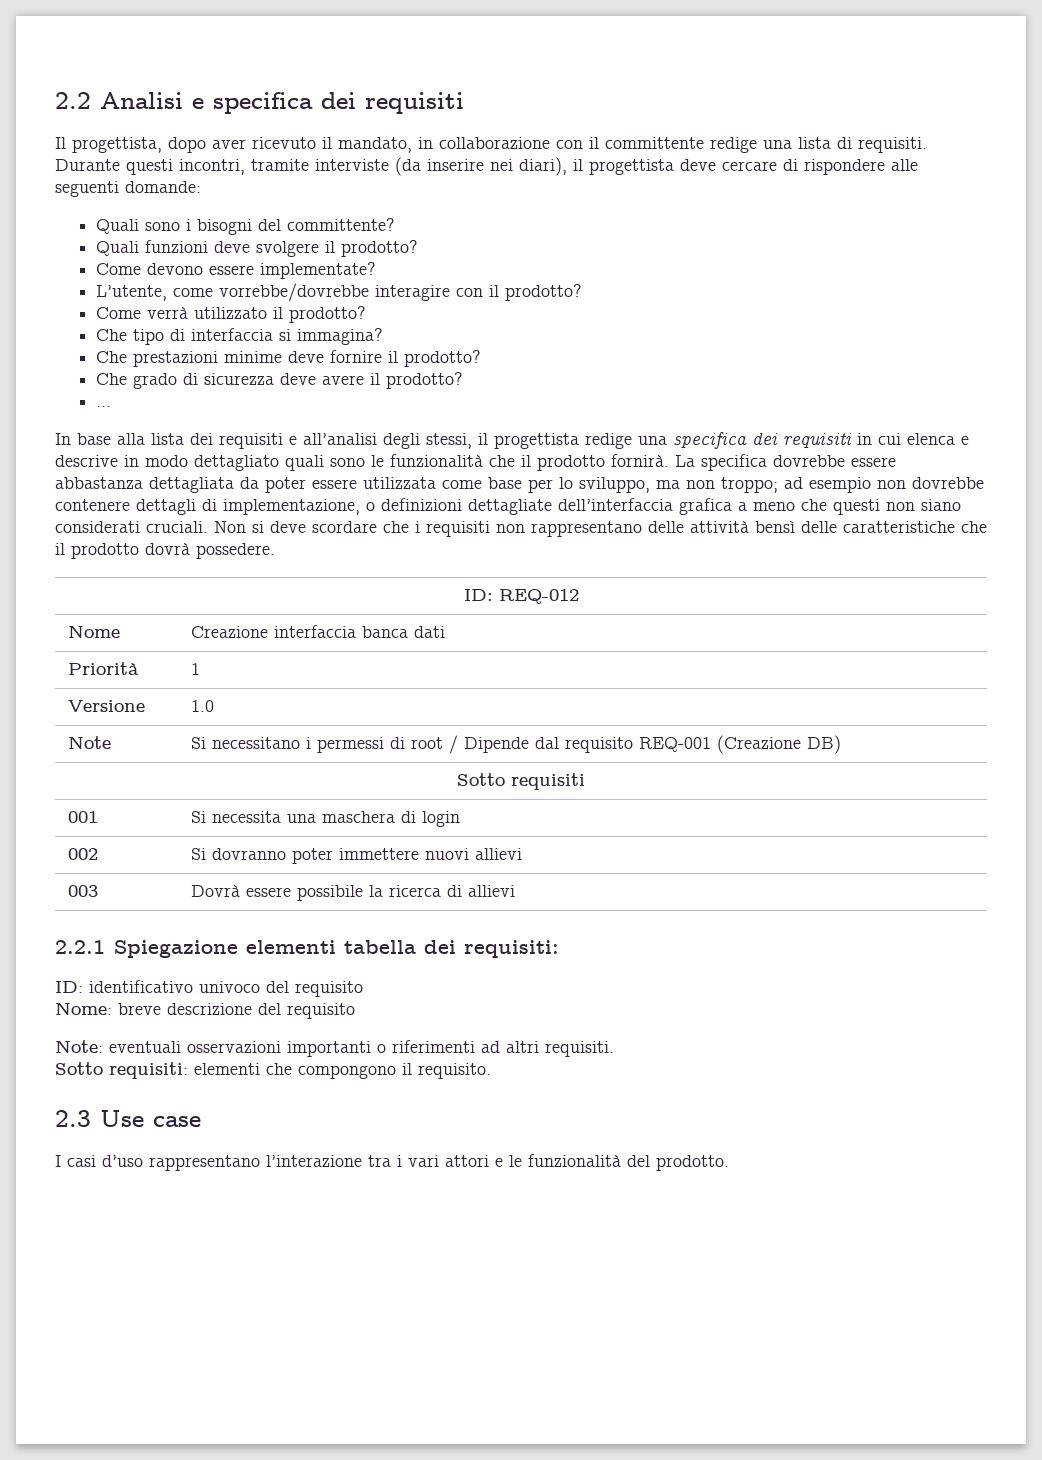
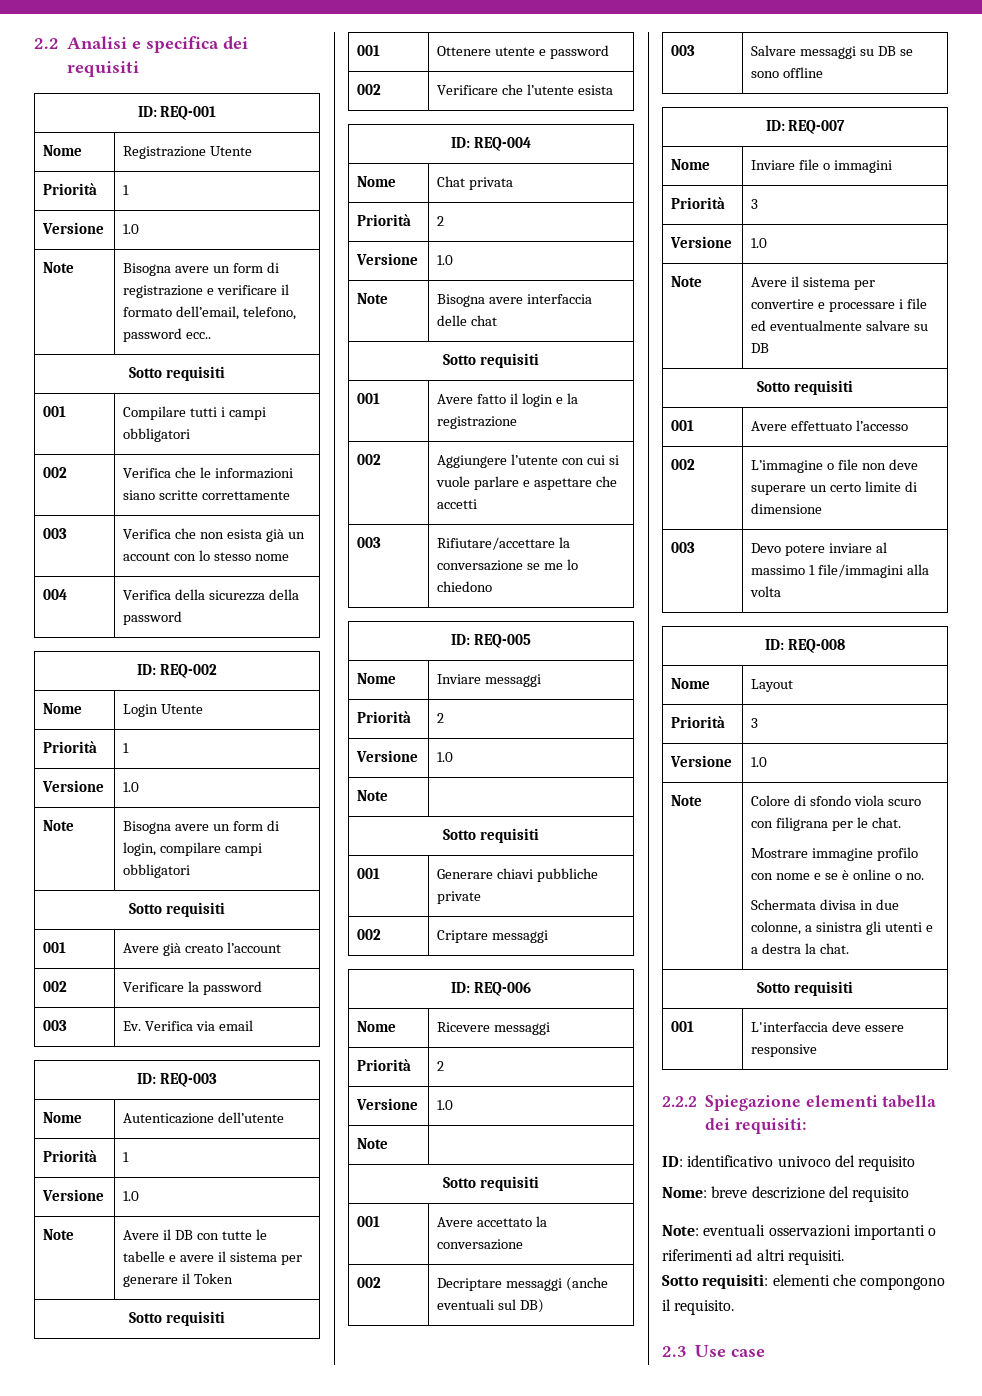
- Il progettista, dopo aver ricevuto il mandato, in collaborazione con il committente redige una lista di requisiti. Durante questi incontri, tramite interviste (da inserire nei diari), il progettista deve cercare di rispondere alle seguenti domande:
- Quali sono i bisogni del committente?
- Quali funzioni deve svolgere il prodotto?
- Come devono essere implementate?
- L’utente, come vorrebbe/dovrebbe interagire con il prodotto?
- Come verrà utilizzato il prodotto?
- Che tipo di interfaccia si immagina?
- Che prestazioni minime deve fornire il prodotto?
- Che grado di sicurezza deve avere il prodotto?
- …
- In base alla lista dei requisiti e all’analisi degli stessi, il progettista redige una specifica dei requisiti in cui elenca e descrive in modo dettagliato quali sono le funzionalità che il prodotto fornirà. La specifica dovrebbe essere abbastanza dettagliata da poter essere utilizzata come base per lo sviluppo, ma non troppo; ad esempio non dovrebbe contenere dettagli di implementazione, o definizioni dettagliate dell’interfaccia grafica a meno che questi non siano considerati cruciali. Non si deve scordare che i requisiti non rappresentano delle attività bensì delle caratteristiche che il prodotto dovrà possedere.
- ID: REQ-012
- Nome | Creazione interfaccia banca dati
+ ID: REQ-001
+ Nome | Registrazione Utente
  Priorità | 1
  Versione | 1.0
- Note | Si necessitano i permessi di root / Dipende dal requisito REQ-001 (Creazione DB)
+ Note | Bisogna avere un form di registrazione e verificare il formato dell’email, telefono, password ecc..
  Sotto requisiti
- 001 | Si necessita una maschera di login
- 002 | Si dovranno poter immettere nuovi allievi
- 003 | Dovrà essere possibile la ricerca di allievi
- 2.2.1 Spiegazione elementi tabella dei requisiti:
+ 001 | Compilare tutti i campi obbligatori
+ 002 | Verifica che le informazioni siano scritte correttamente
+ 003 | Verifica che non esista già un account con lo stesso nome
+ 004 | Verifica della sicurezza della password
+ ID: REQ-002
+ Nome | Login Utente
+ Priorità | 1
+ Versione | 1.0
+ Note | Bisogna avere un form di login, compilare campi obbligatori
+ Sotto requisiti
+ 001 | Avere già creato l’account
+ 002 | Verificare la password
+ 003 | Ev. Verifica via email
+ ID: REQ-003
+ Nome | Autenticazione dell’utente
+ Priorità | 1
+ Versione | 1.0
+ Note | Avere il DB con tutte le tabelle e avere il sistema per generare il Token
+ Sotto requisiti
+ 001 | Ottenere utente e password
+ 002 | Verificare che l’utente esista
+ ID: REQ-004
+ Nome | Chat privata
+ Priorità | 2
+ Versione | 1.0
+ Note | Bisogna avere interfaccia delle chat
+ Sotto requisiti
+ 001 | Avere fatto il login e la registrazione
+ 002 | Aggiungere l’utente con cui si vuole parlare e aspettare che accetti
+ 003 | Rifiutare/accettare la conversazione se me lo chiedono
+ ID: REQ-005
+ Nome | Inviare messaggi
+ Priorità | 2
+ Versione | 1.0
+ Note |
+ Sotto requisiti
+ 001 | Generare chiavi pubbliche private
+ 002 | Criptare messaggi
+ ID: REQ-006
+ Nome | Ricevere messaggi
+ Priorità | 2
+ Versione | 1.0
+ Note |
+ Sotto requisiti
+ 001 | Avere accettato la conversazione
+ 002 | Decriptare messaggi (anche eventuali sul DB)
+ 003 | Salvare messaggi su DB se sono offline
+ ID: REQ-007
+ Nome | Inviare file o immagini
+ Priorità | 3
+ Versione | 1.0
+ Note | Avere il sistema per convertire e processare i file ed eventualmente salvare su DB
+ Sotto requisiti
+ 001 | Avere effettuato l’accesso
+ 002 | L’immagine o file non deve superare un certo limite di dimensione
+ 003 | Devo potere inviare al massimo 1 file/immagini alla volta
+ ID: REQ-008
+ Nome | Layout
+ Priorità | 3
+ Versione | 1.0
+ Note | Colore di sfondo viola scuro con filigrana per le chat.
+ Mostrare immagine profilo con nome e se è online o no.
+ Schermata divisa in due colonne, a sinistra gli utenti e a destra la chat.
+ Sotto requisiti
+ 001 | L'interfaccia deve essere responsive
+ 2.2.2 Spiegazione elementi tabella dei requisiti:
- I casi d’uso rappresentano l’interazione tra i vari attori e le funzionalità del prodotto.

